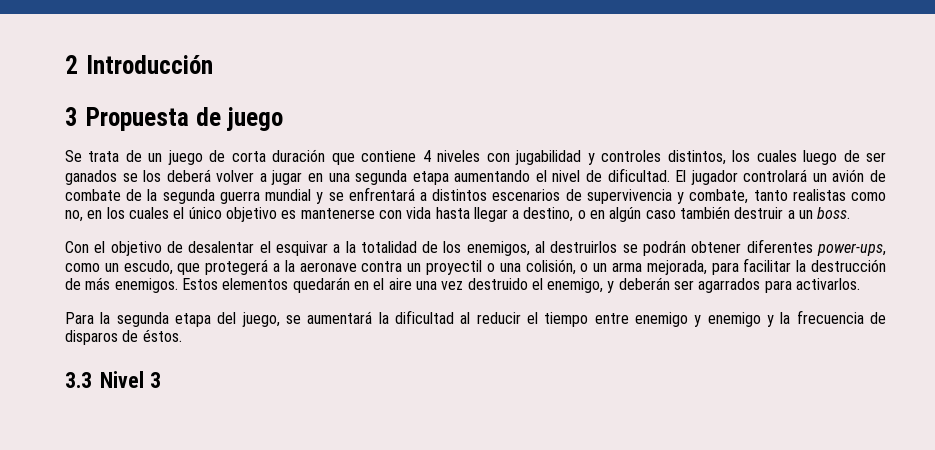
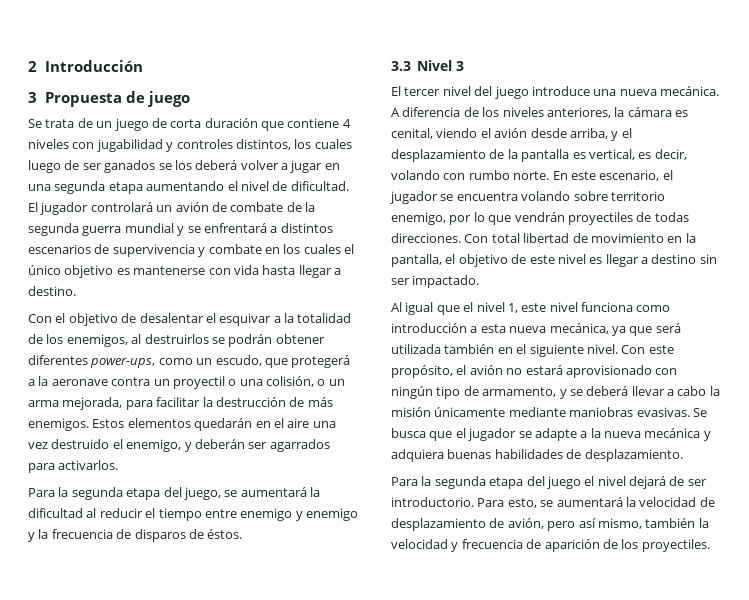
- El jugador controlará un avión de combate de la segunda guerra mundial y se enfrentará a distintos escenarios de supervivencia y combate, tanto realistas como no, en los cuales el único objetivo es mantenerse con vida hasta llegar a destino, o en algún caso también destruir a un boss.
+ El jugador controlará un avión de combate de la segunda guerra mundial y se enfrentará a distintos escenarios de supervivencia y combate en los cuales el único objetivo es mantenerse con vida hasta llegar a destino.
+ El tercer nivel del juego introduce una nueva mecánica. A diferencia de los niveles anteriores, la cámara es cenital, viendo el avión desde arriba, y el desplazamiento de la pantalla es vertical, es decir, volando con rumbo norte. En este escenario, el jugador se encuentra volando sobre territorio enemigo, por lo que vendrán proyectiles de todas direcciones. Con total libertad de movimiento en la pantalla, el objetivo de este nivel es llegar a destino sin ser impactado.
+ Al igual que el nivel 1, este nivel funciona como introducción a esta nueva mecánica, ya que será utilizada también en el siguiente nivel. Con este propósito, el avión no estará aprovisionado con ningún tipo de armamento, y se deberá llevar a cabo la misión únicamente mediante maniobras evasivas. Se busca que el jugador se adapte a la nueva mecánica y adquiera buenas habilidades de desplazamiento.
+ Para la segunda etapa del juego el nivel dejará de ser introductorio. Para esto, se aumentará la velocidad de desplazamiento de avión, pero así mismo, también la velocidad y frecuencia de aparición de los proyectiles.

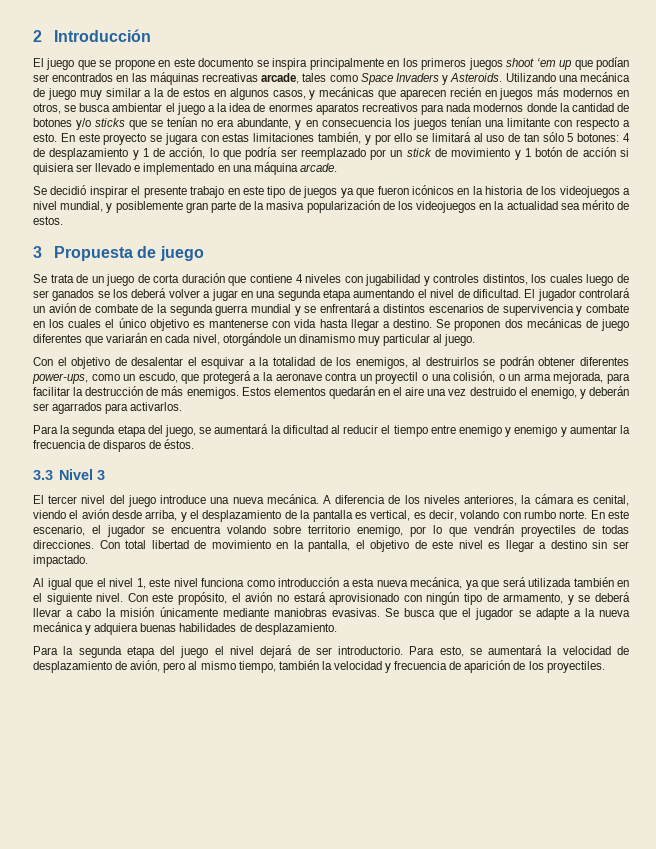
+ El juego que se propone en este documento se inspira principalmente en los primeros juegos shoot ‘em up que podían ser encontrados en las máquinas recreativas arcade, tales como Space Invaders y Asteroids. Utilizando una mecánica de juego muy similar a la de estos en algunos casos, y mecánicas que aparecen recién en juegos más modernos en otros, se busca ambientar el juego a la idea de enormes aparatos recreativos para nada modernos donde la cantidad de botones y/o sticks que se tenían no era abundante, y en consecuencia los juegos tenían una limitante con respecto a esto. En este proyecto se jugara con estas limitaciones también, y por ello se limitará al uso de tan sólo 5 botones: 4 de desplazamiento y 1 de acción, lo que podría ser reemplazado por un stick de movimiento y 1 botón de acción si quisiera ser llevado e implementado en una máquina arcade.
+ Se decidió inspirar el presente trabajo en este tipo de juegos ya que fueron icónicos en la historia de los videojuegos a nivel mundial, y posiblemente gran parte de la masiva popularización de los videojuegos en la actualidad sea mérito de estos.
+ Se proponen dos mecánicas de juego diferentes que variarán en cada nivel, otorgándole un dinamismo muy particular al juego.
- Para la segunda etapa del juego, se aumentará la dificultad al reducir el tiempo entre enemigo y enemigo y la frecuencia de disparos de éstos.
+ Para la segunda etapa del juego, se aumentará la dificultad al reducir el tiempo entre enemigo y enemigo y aumentar la frecuencia de disparos de éstos.
- Para esto, se aumentará la velocidad de desplazamiento de avión, pero así mismo, también la velocidad y frecuencia de aparición de los proyectiles.
+ Para esto, se aumentará la velocidad de desplazamiento de avión, pero al mismo tiempo, también la velocidad y frecuencia de aparición de los proyectiles.

